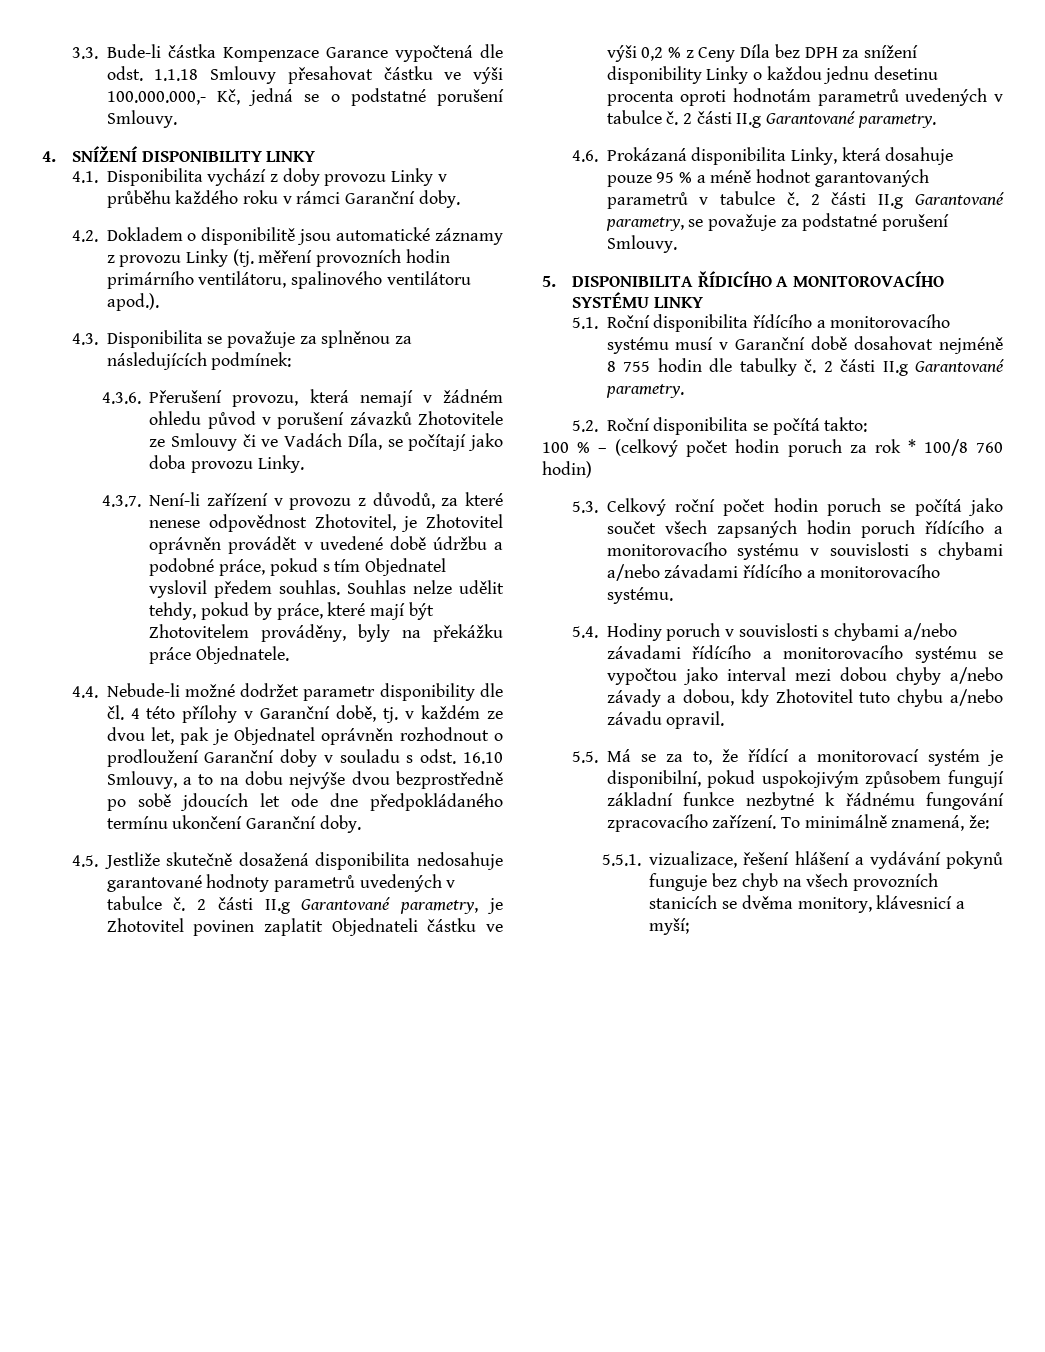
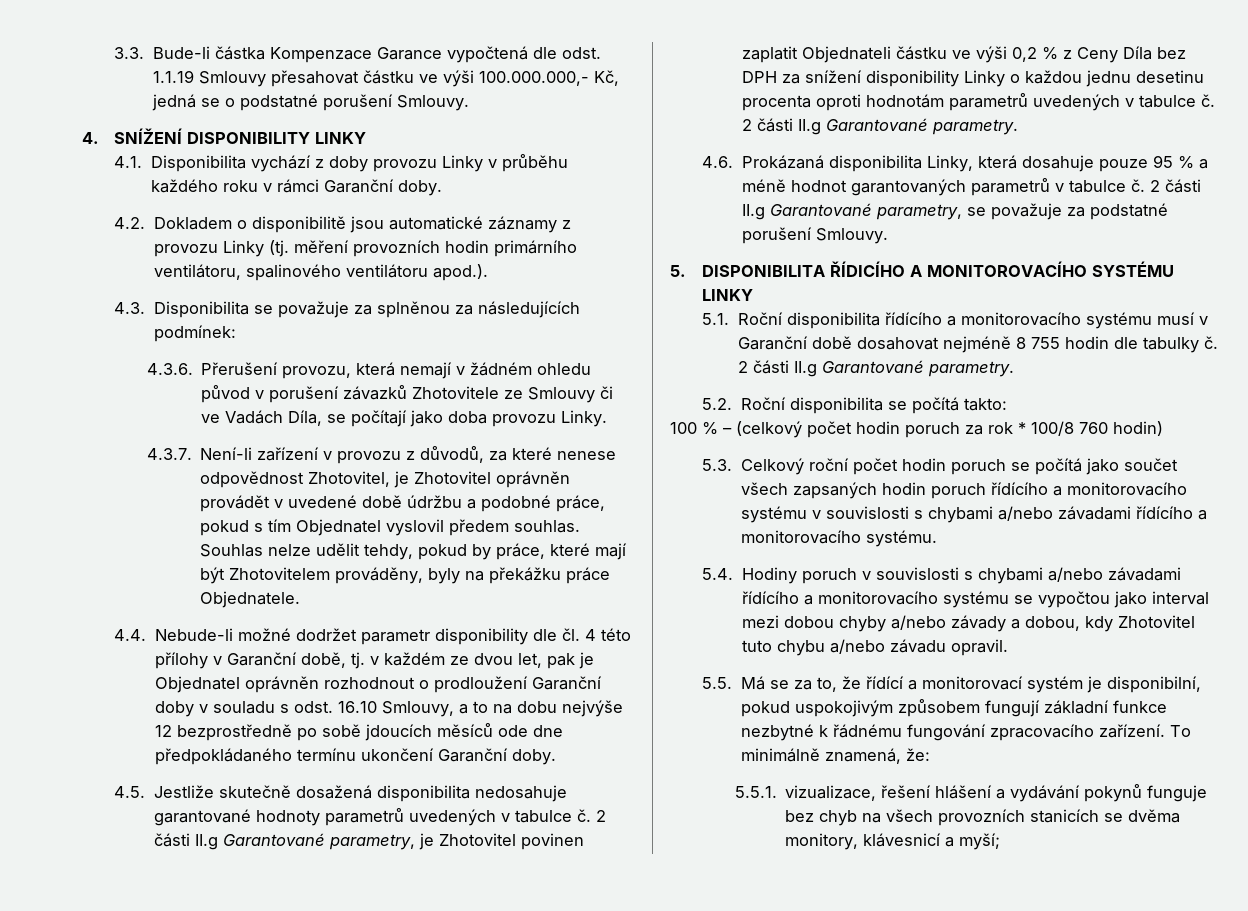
- 3.3. Bude-li částka Kompenzace Garance vypočtená dle odst. 1.1.18 Smlouvy přesahovat částku ve výši 100.000.000,- Kč, jedná se o podstatné porušení Smlouvy.
+ 3.3. Bude-li částka Kompenzace Garance vypočtená dle odst. 1.1.19 Smlouvy přesahovat částku ve výši 100.000.000,- Kč, jedná se o podstatné porušení Smlouvy.
- 4.4. Nebude-li možné dodržet parametr disponibility dle čl. 4 této přílohy v Garanční době, tj. v každém ze dvou let, pak je Objednatel oprávněn rozhodnout o prodloužení Garanční doby v souladu s odst. 16.10 Smlouvy, a to na dobu nejvýše dvou bezprostředně po sobě jdoucích let ode dne předpokládaného termínu ukončení Garanční doby.
+ 4.4. Nebude-li možné dodržet parametr disponibility dle čl. 4 této přílohy v Garanční době, tj. v každém ze dvou let, pak je Objednatel oprávněn rozhodnout o prodloužení Garanční doby v souladu s odst. 16.10 Smlouvy, a to na dobu nejvýše 12 bezprostředně po sobě jdoucích měsíců ode dne předpokládaného termínu ukončení Garanční doby.

